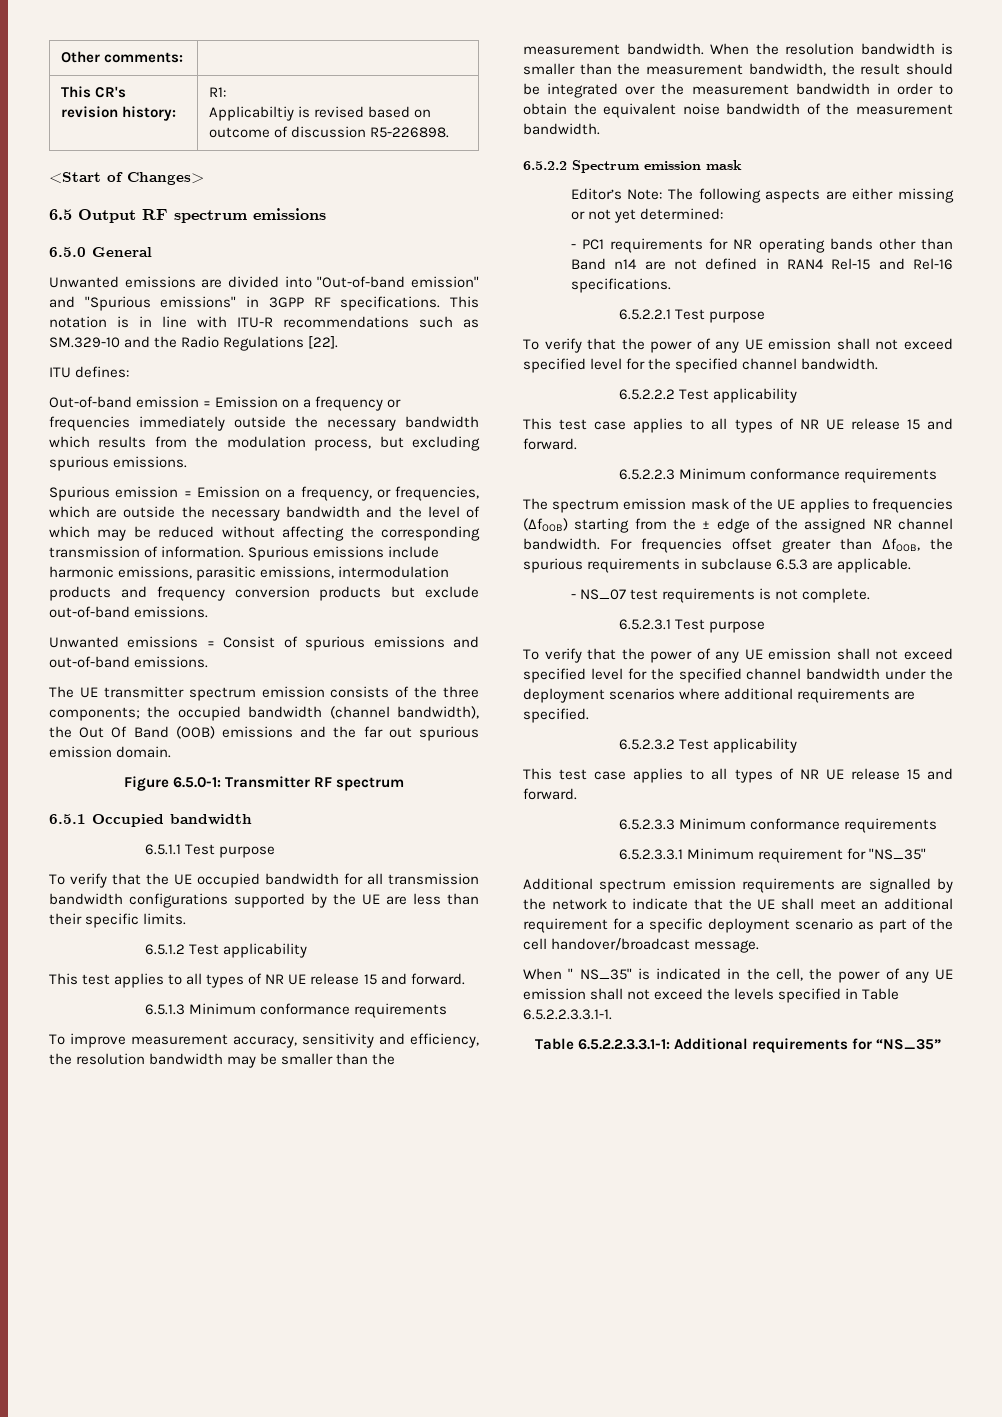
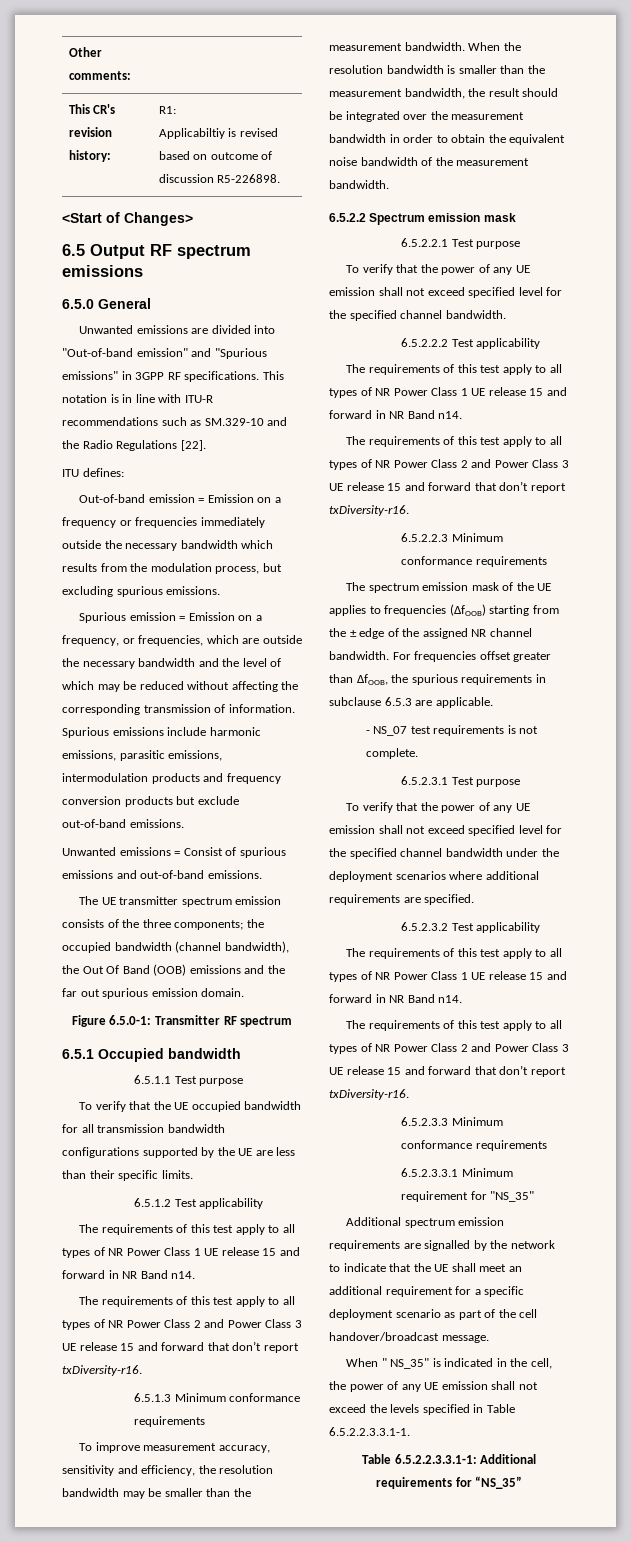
  6.5.1.2 Test applicability
- This test applies to all types of NR UE release 15 and forward.
+ The requirements of this test apply to all types of NR Power Class 1 UE release 15 and forward in NR Band n14.
+ The requirements of this test apply to all types of NR Power Class 2 and Power Class 3 UE release 15 and forward that don’t report txDiversity-r16.
- Editor’s Note: The following aspects are either missing or not yet determined:
- - PC1 requirements for NR operating bands other than Band n14 are not defined in RAN4 Rel-15 and Rel-16 specifications.
  6.5.2.2.2 Test applicability
- This test case applies to all types of NR UE release 15 and forward.
+ The requirements of this test apply to all types of NR Power Class 1 UE release 15 and forward in NR Band n14.
+ The requirements of this test apply to all types of NR Power Class 2 and Power Class 3 UE release 15 and forward that don’t report txDiversity-r16.
  6.5.2.3.2 Test applicability
- This test case applies to all types of NR UE release 15 and forward.
+ The requirements of this test apply to all types of NR Power Class 1 UE release 15 and forward in NR Band n14.
+ The requirements of this test apply to all types of NR Power Class 2 and Power Class 3 UE release 15 and forward that don’t report txDiversity-r16.

